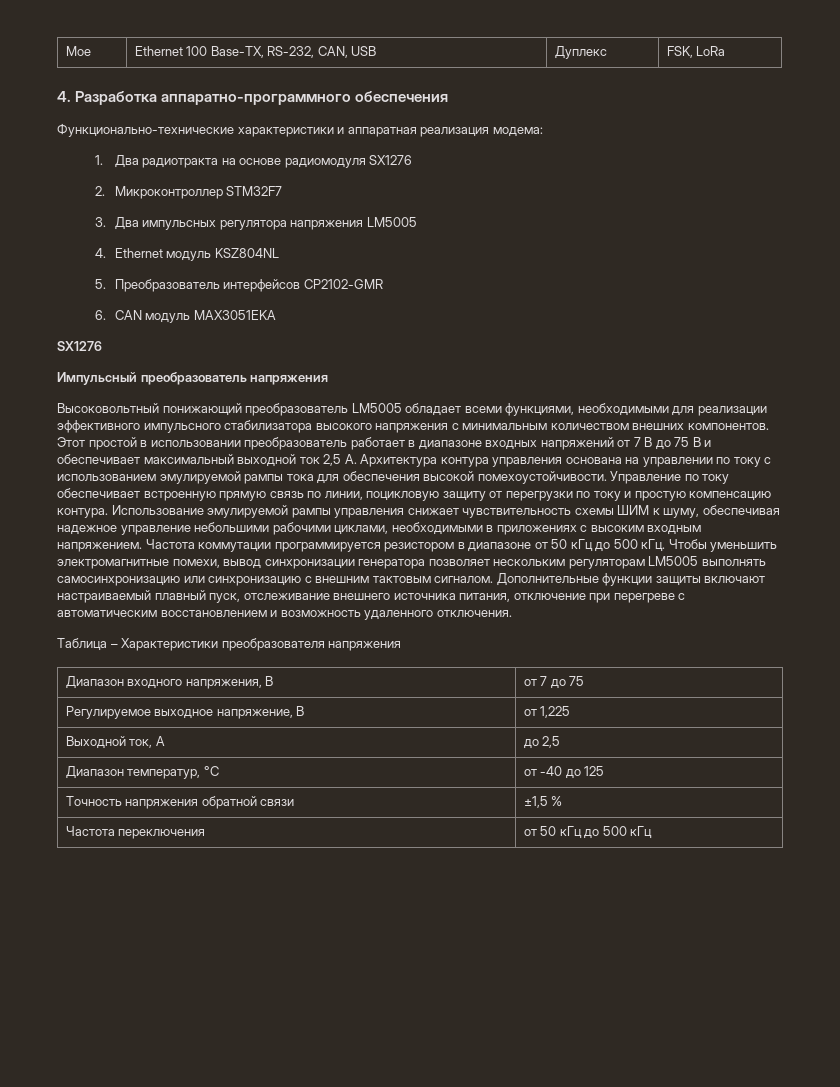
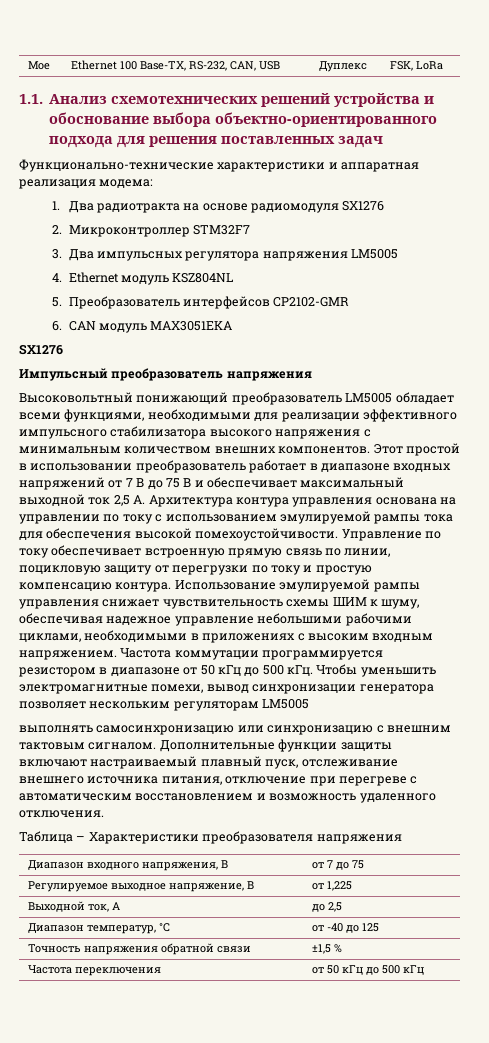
- 4. Разработка аппаратно-программного обеспечения
+ 1.1. Анализ схемотехнических решений устройства и обоснование выбора объектно-ориентированного подхода для решения поставленных задач
- Чтобы уменьшить электромагнитные помехи, вывод синхронизации генератора позволяет нескольким регуляторам LM5005 выполнять самосинхронизацию или синхронизацию с внешним тактовым сигналом.
+ Чтобы уменьшить электромагнитные помехи, вывод синхронизации генератора позволяет нескольким регуляторам LM5005
+ выполнять самосинхронизацию или синхронизацию с внешним тактовым сигналом.

